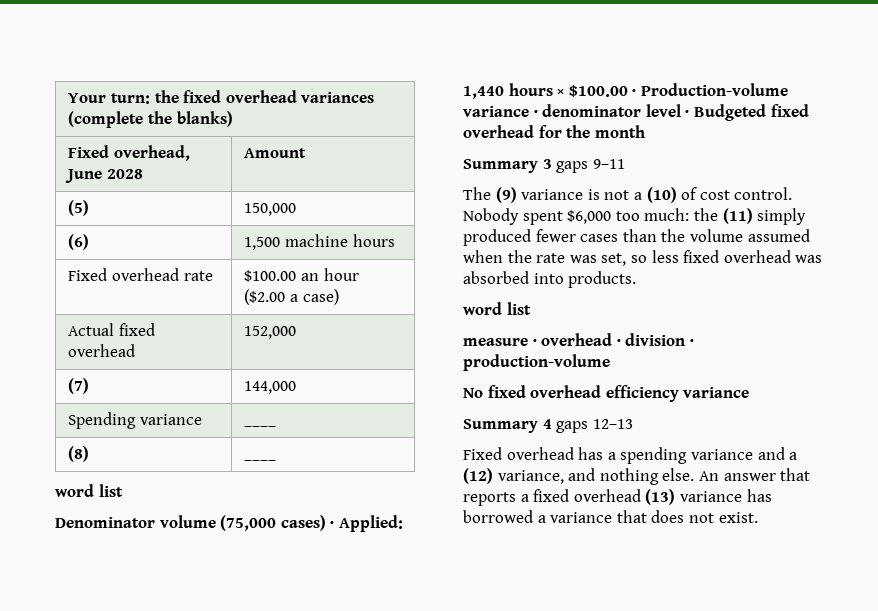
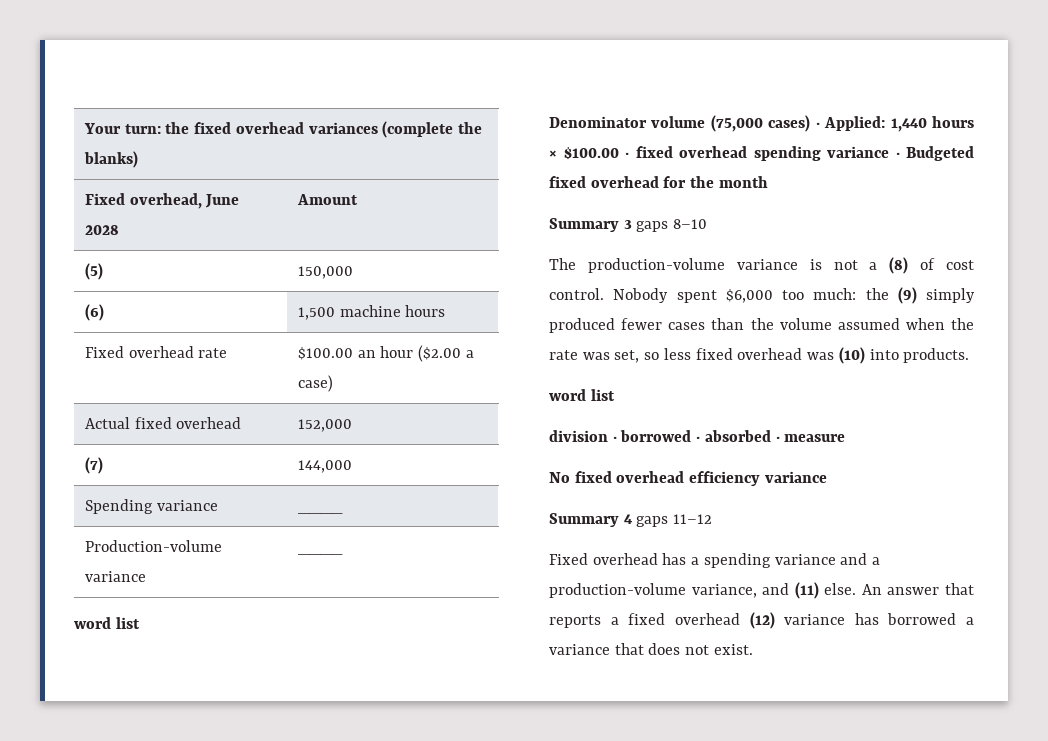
- (8) | ____
+ Production-volume variance | ____
- Denominator volume (75,000 cases) · Applied: 1,440 hours × $100.00 · Production-volume variance · denominator level · Budgeted fixed overhead for the month
+ Denominator volume (75,000 cases) · Applied: 1,440 hours × $100.00 · fixed overhead spending variance · Budgeted fixed overhead for the month
- Summary 3 gaps 9–11
+ Summary 3 gaps 8–10
- The (9) variance is not a (10) of cost control.
+ The production-volume variance is not a (8) of cost control.
- Nobody spent $6,000 too much: the (11) simply produced fewer cases than the volume assumed when the rate was set, so less fixed overhead was absorbed into products.
+ Nobody spent $6,000 too much: the (9) simply produced fewer cases than the volume assumed when the rate was set, so less fixed overhead was (10) into products.
- measure · overhead · division · production-volume
+ division · borrowed · absorbed · measure
- Summary 4 gaps 12–13
+ Summary 4 gaps 11–12
- Fixed overhead has a spending variance and a (12) variance, and nothing else.
+ Fixed overhead has a spending variance and a production-volume variance, and (11) else.
- An answer that reports a fixed overhead (13) variance has borrowed a variance that does not exist.
+ An answer that reports a fixed overhead (12) variance has borrowed a variance that does not exist.

